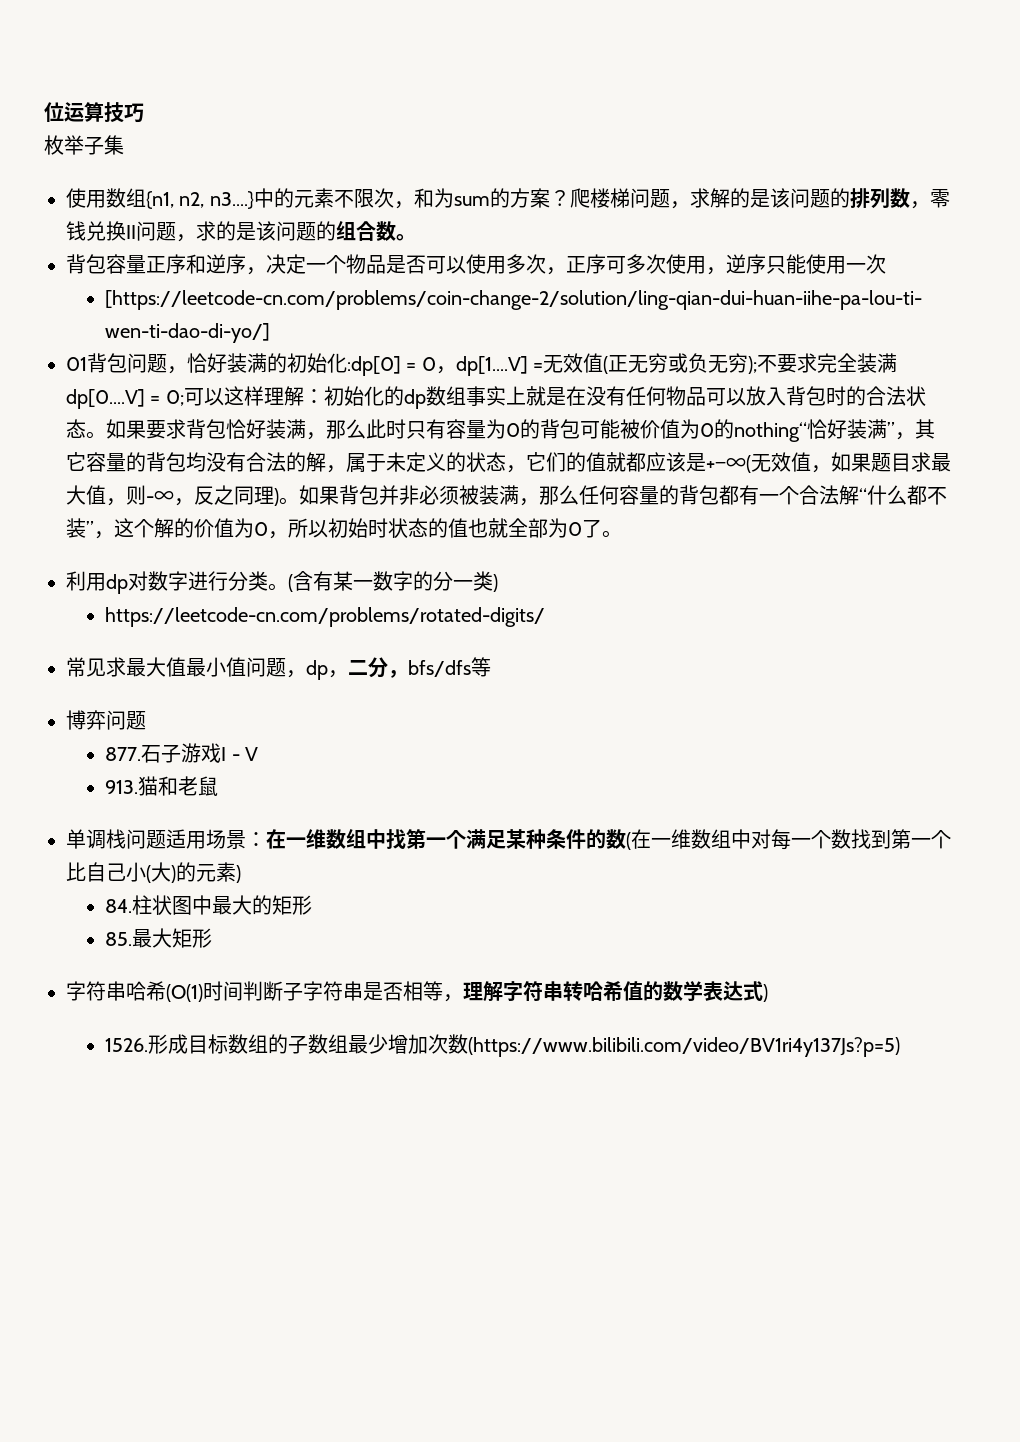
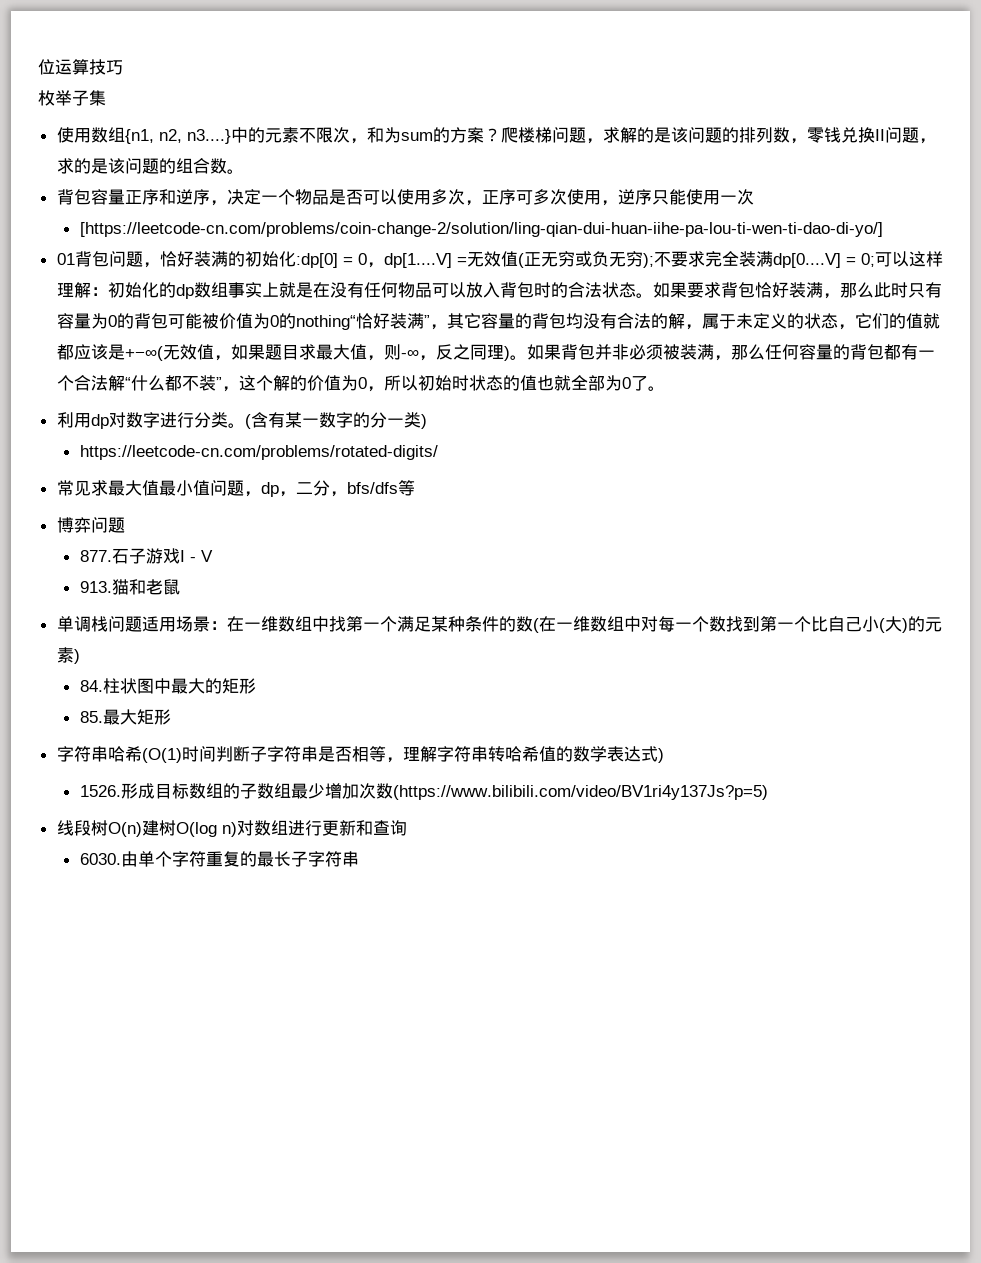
+ 线段树O(n)建树O(log n)对数组进行更新和查询
+ 6030.由单个字符重复的最长子字符串

